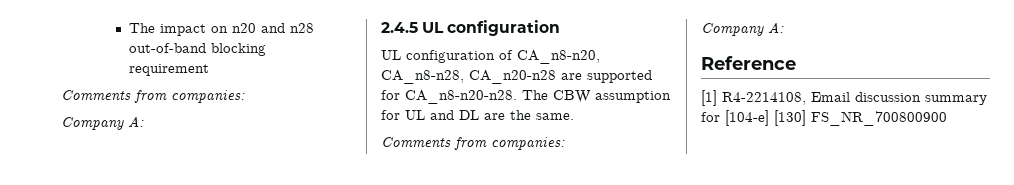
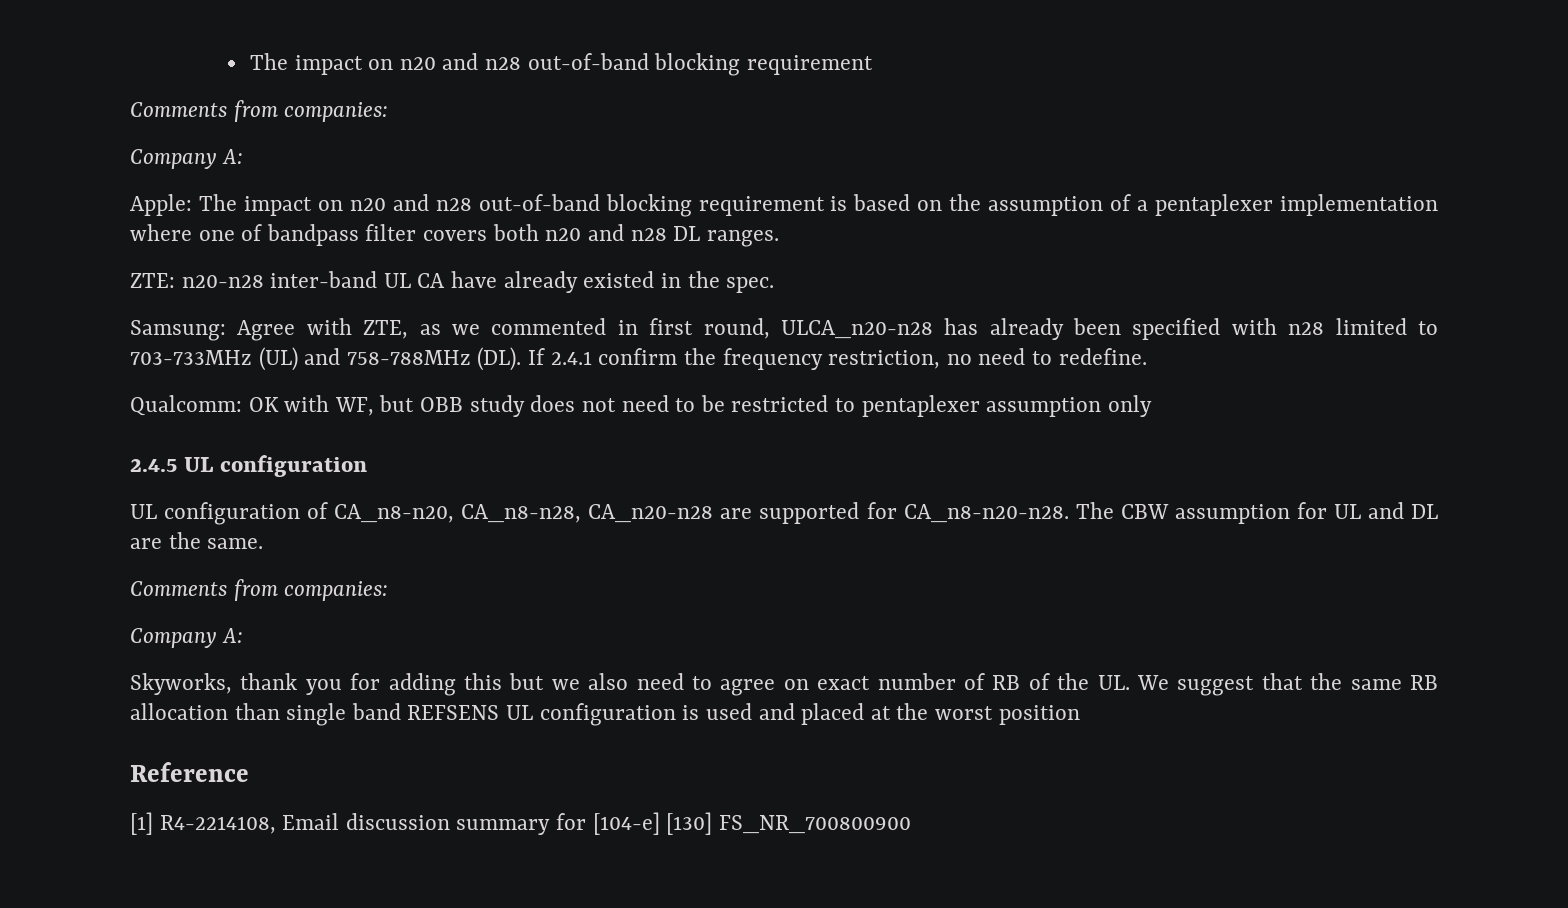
+ Apple: The impact on n20 and n28 out-of-band blocking requirement is based on the assumption of a pentaplexer implementation where one of bandpass filter covers both n20 and n28 DL ranges.
+ ZTE: n20-n28 inter-band UL CA have already existed in the spec.
+ Samsung: Agree with ZTE, as we commented in first round, ULCA_n20-n28 has already been specified with n28 limited to 703-733MHz (UL) and 758-788MHz (DL). If 2.4.1 confirm the frequency restriction, no need to redefine.
+ Qualcomm: OK with WF, but OBB study does not need to be restricted to pentaplexer assumption only
+ Skyworks, thank you for adding this but we also need to agree on exact number of RB of the UL. We suggest that the same RB allocation than single band REFSENS UL configuration is used and placed at the worst position

